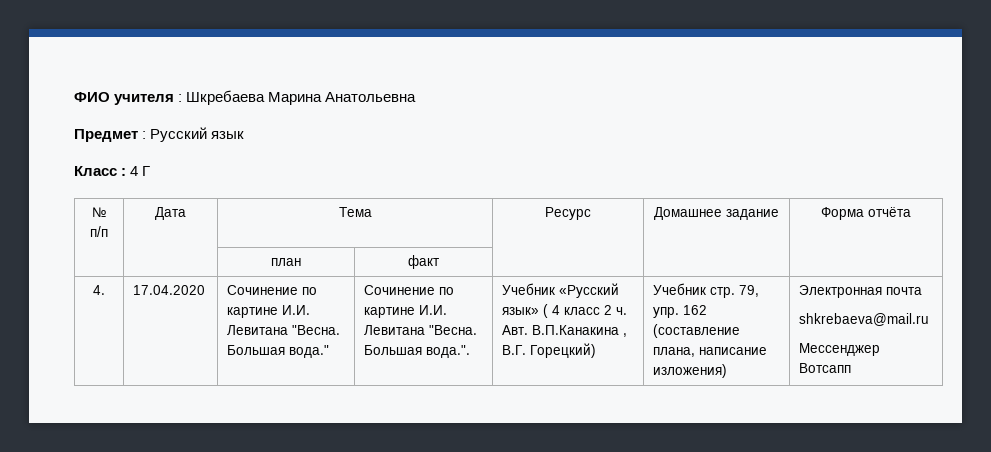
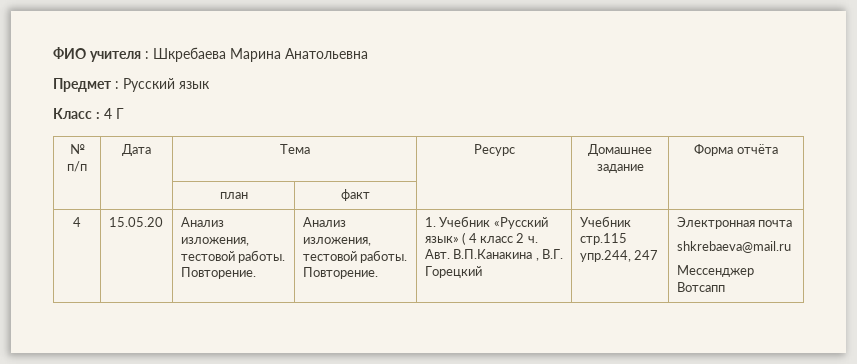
- 4. | 17.04.2020 | Сочинение по картине И.И. Левитана "Весна. Большая вода." | Сочинение по картине И.И. Левитана "Весна. Большая вода.". | Учебник «Русский язык» ( 4 класс 2 ч. Авт. В.П.Канакина , В.Г. Горецкий) | Учебник стр. 79, упр. 162 (составление плана, написание изложения)
+ 4 | 15.05.20 | Анализ изложения, тестовой работы. Повторение. | Анализ изложения, тестовой работы. Повторение. | 1. Учебник «Русский язык» ( 4 класс 2 ч. Авт. В.П.Канакина , В.Г. Горецкий | Учебник стр.115 упр.244, 247

